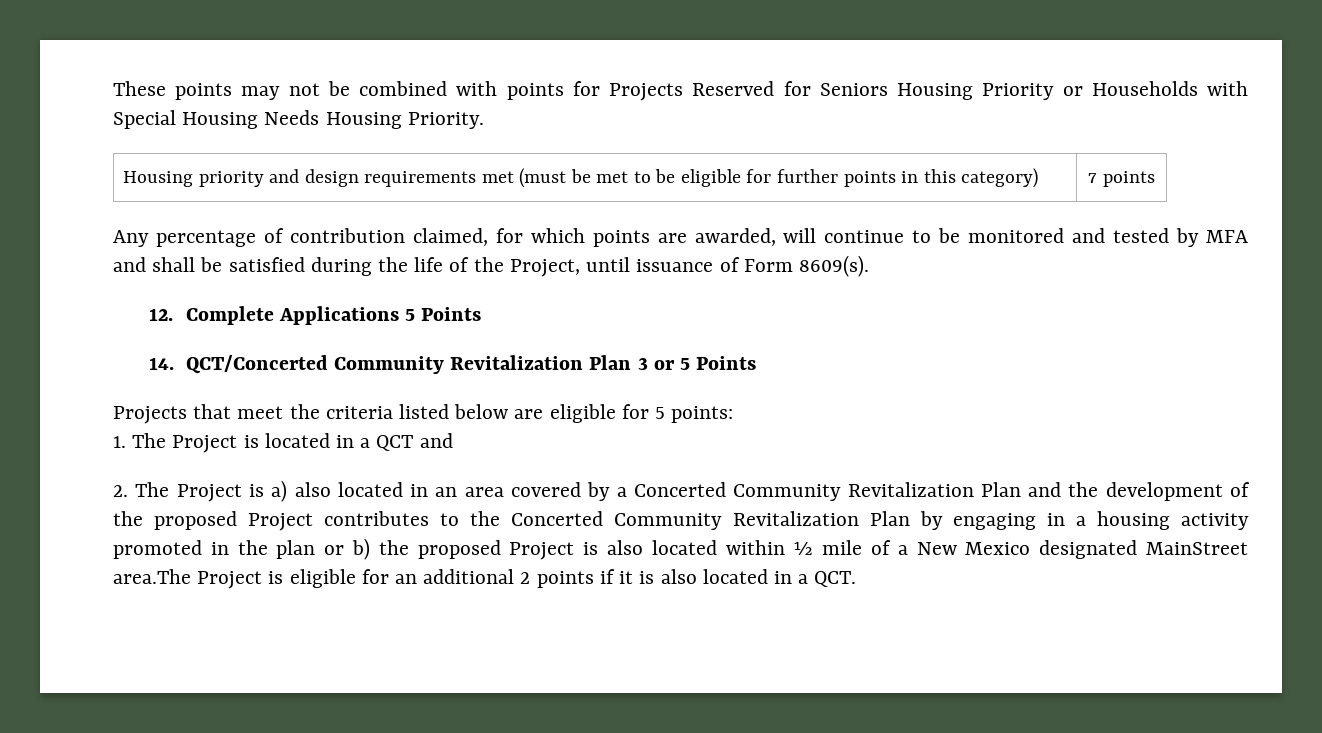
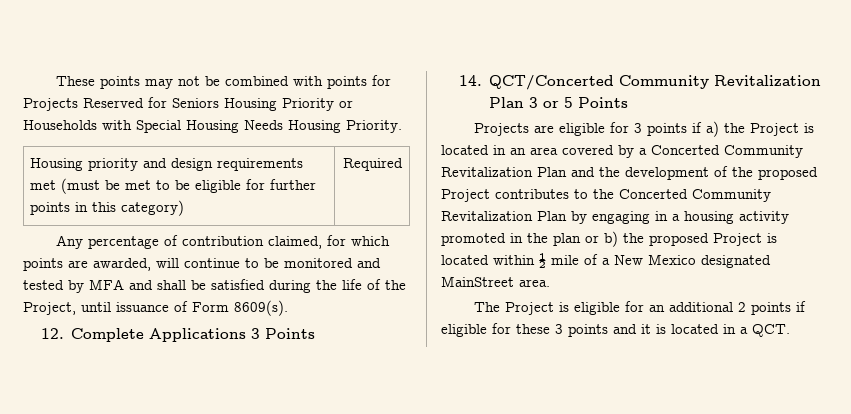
- Housing priority and design requirements met (must be met to be eligible for further points in this category) | 7 points
+ Housing priority and design requirements met (must be met to be eligible for further points in this category) | Required
- 12. Complete Applications 5 Points
+ 12. Complete Applications 3 Points
- Projects that meet the criteria listed below are eligible for 5 points:
- 1. The Project is located in a QCT and
- 2. The Project is a) also located in an area covered by a Concerted Community Revitalization Plan and the development of the proposed Project contributes to the Concerted Community Revitalization Plan by engaging in a housing activity promoted in the plan or b) the proposed Project is also located within ½ mile of a New Mexico designated MainStreet area.The Project is eligible for an additional 2 points if it is also located in a QCT.
+ Projects are eligible for 3 points if a) the Project is located in an area covered by a Concerted Community Revitalization Plan and the development of the proposed Project contributes to the Concerted Community Revitalization Plan by engaging in a housing activity promoted in the plan or b) the proposed Project is located within ½ mile of a New Mexico designated MainStreet area.
+ The Project is eligible for an additional 2 points if eligible for these 3 points and it is located in a QCT.

